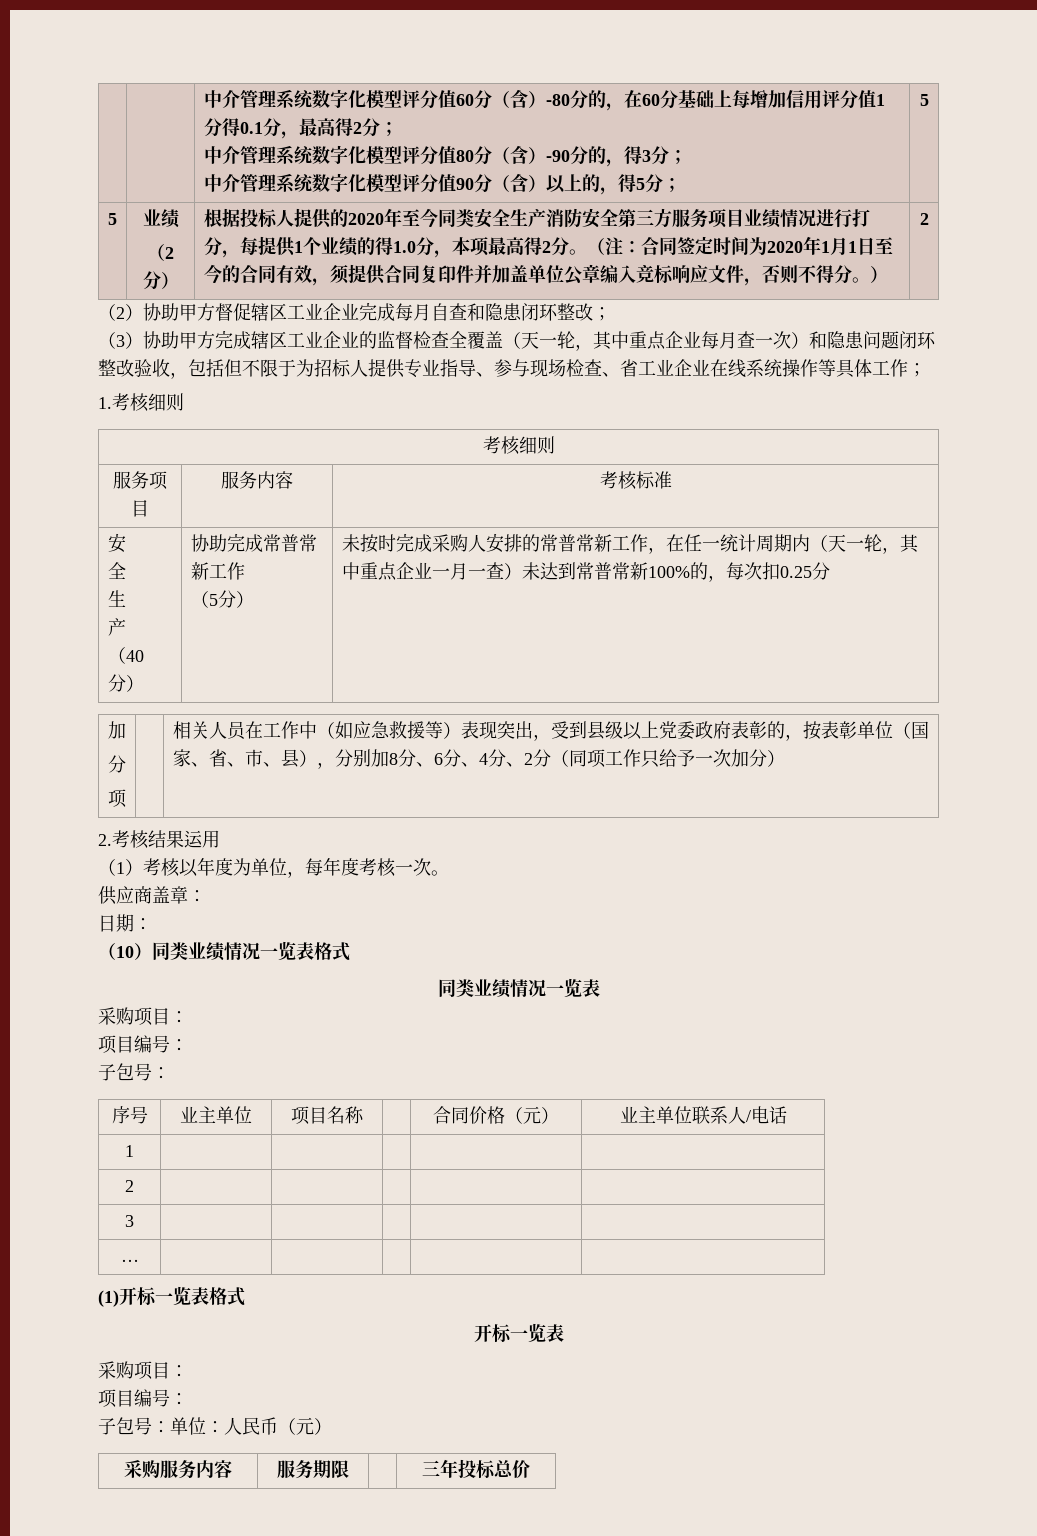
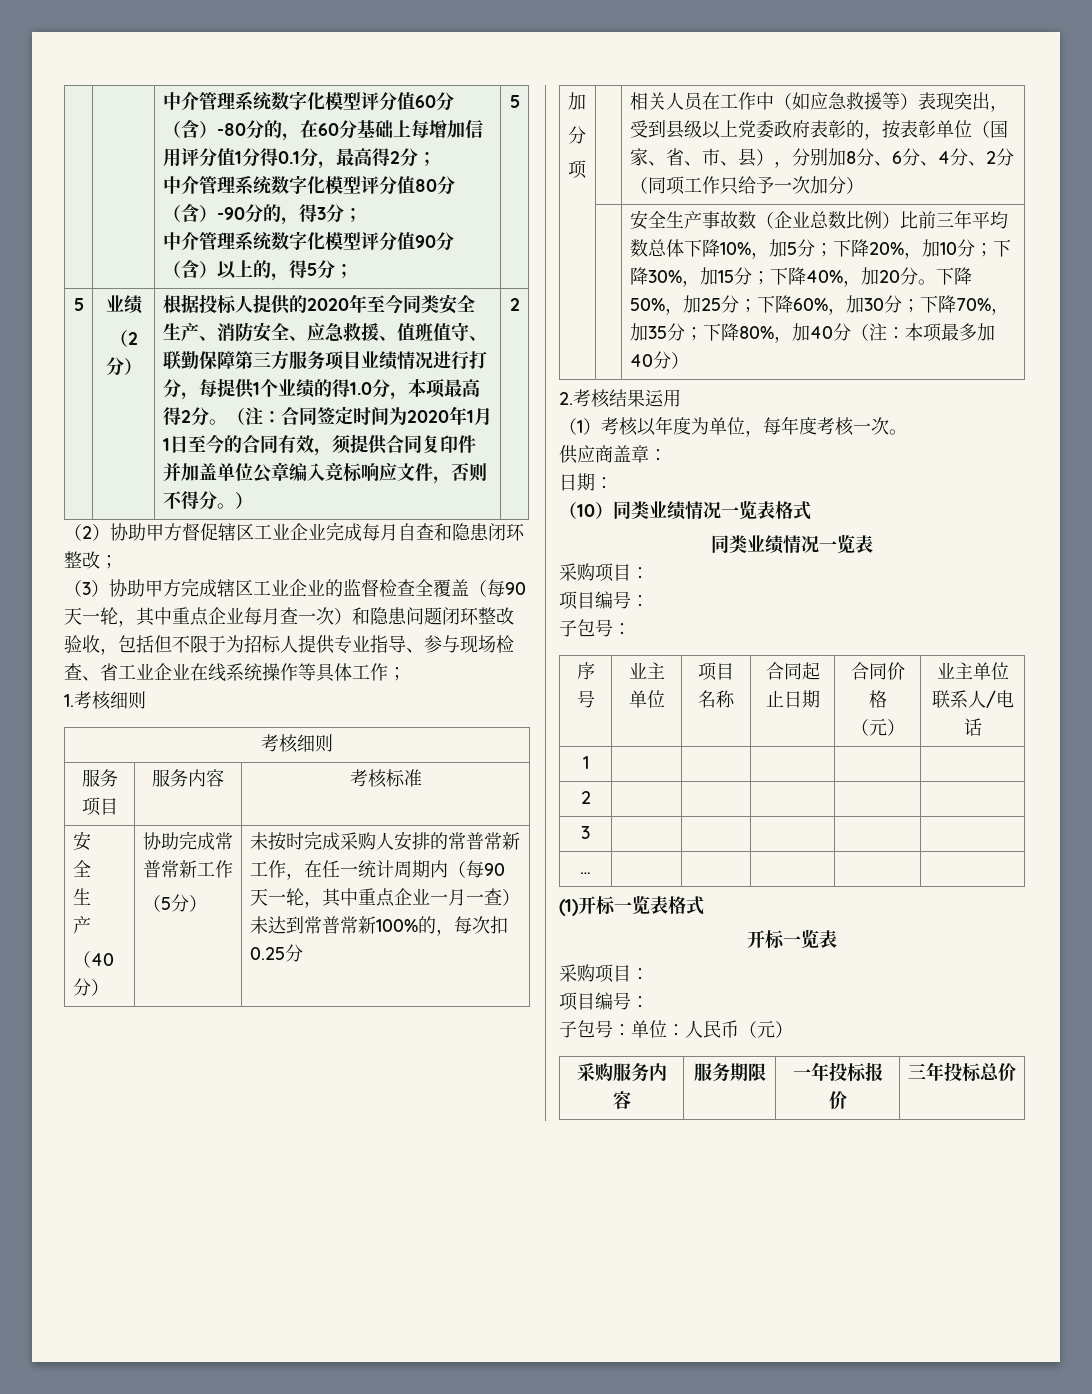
- 根据投标人提供的2020年至今同类安全生产消防安全第三方服务项目业绩情况进行打分，每提供1个业绩的得1.0分，本项最高得2分。
+ 根据投标人提供的2020年至今同类安全生产、消防安全、应急救援、值班值守、联勤保障第三方服务项目业绩情况进行打分，每提供1个业绩的得1.0分，本项最高得2分。
- （3）协助甲方完成辖区工业企业的监督检查全覆盖（天一轮，其中重点企业每月查一次）和隐患问题闭环整改验收，包括但不限于为招标人提供专业指导、参与现场检查、省工业企业在线系统操作等具体工作；
+ （3）协助甲方完成辖区工业企业的监督检查全覆盖（每90天一轮，其中重点企业每月查一次）和隐患问题闭环整改验收，包括但不限于为招标人提供专业指导、参与现场检查、省工业企业在线系统操作等具体工作；
- 未按时完成采购人安排的常普常新工作，在任一统计周期内（天一轮，其中重点企业一月一查）未达到常普常新100%的，每次扣0.25分
+ 未按时完成采购人安排的常普常新工作，在任一统计周期内（每90天一轮，其中重点企业一月一查）未达到常普常新100%的，每次扣0.25分
+ 安全生产事故数（企业总数比例）比前三年平均数总体下降10%，加5分；下降20%，加10分；下降30%，加15分；下降40%，加20分。下降50%，加25分；下降60%，加30分；下降70%，加35分；下降80%，加40分（注：本项最多加40分）
- 序号 | 业主单位 | 项目名称 | | 合同价格（元） | 业主单位联系人/电话
+ 序号 | 业主单位 | 项目名称 | 合同起止日期 | 合同价格（元） | 业主单位联系人/电话
- 采购服务内容 | 服务期限 | | 三年投标总价
+ 采购服务内容 | 服务期限 | 一年投标报价 | 三年投标总价

